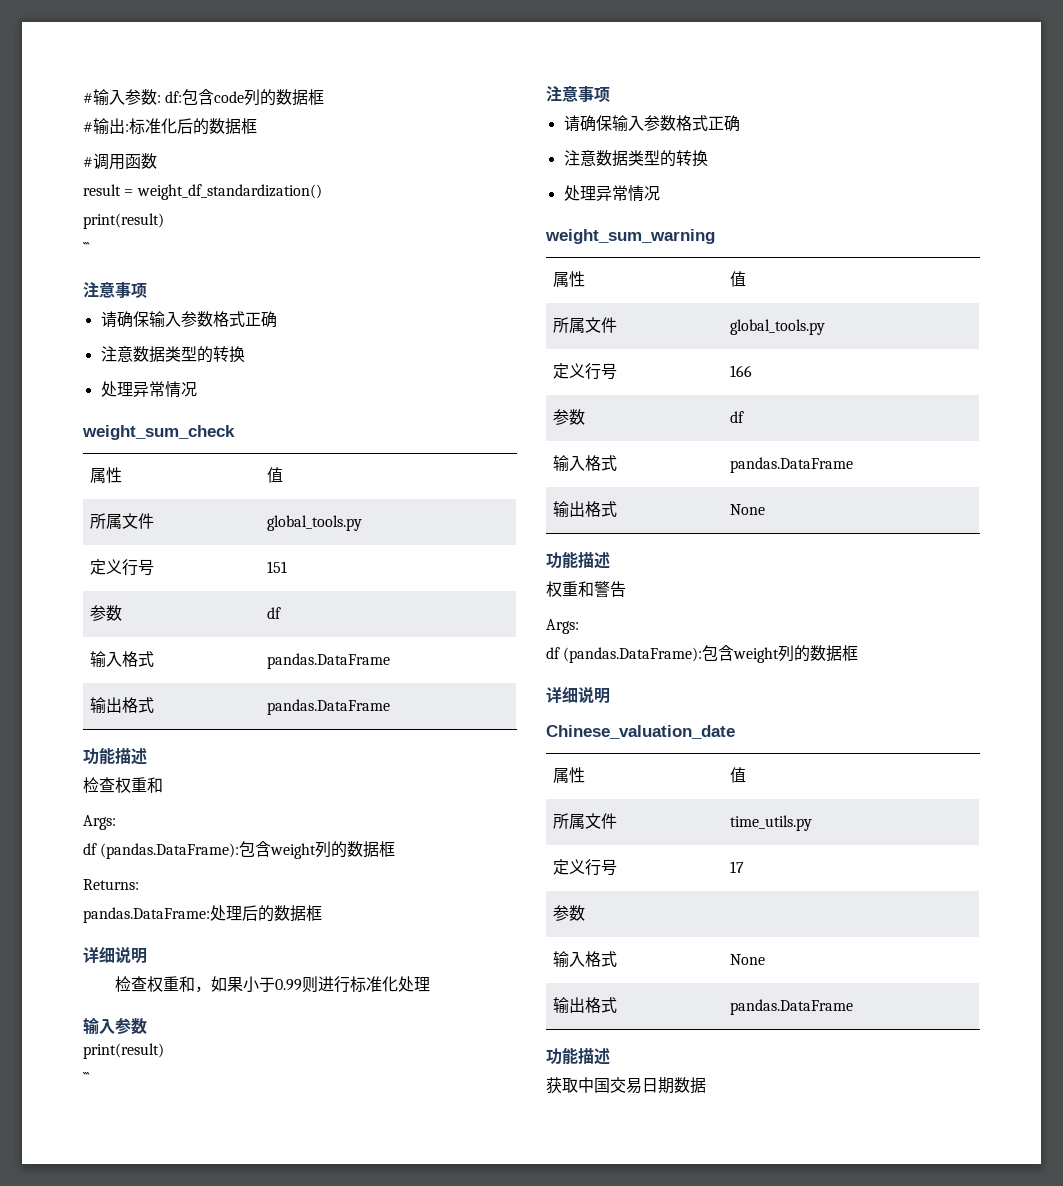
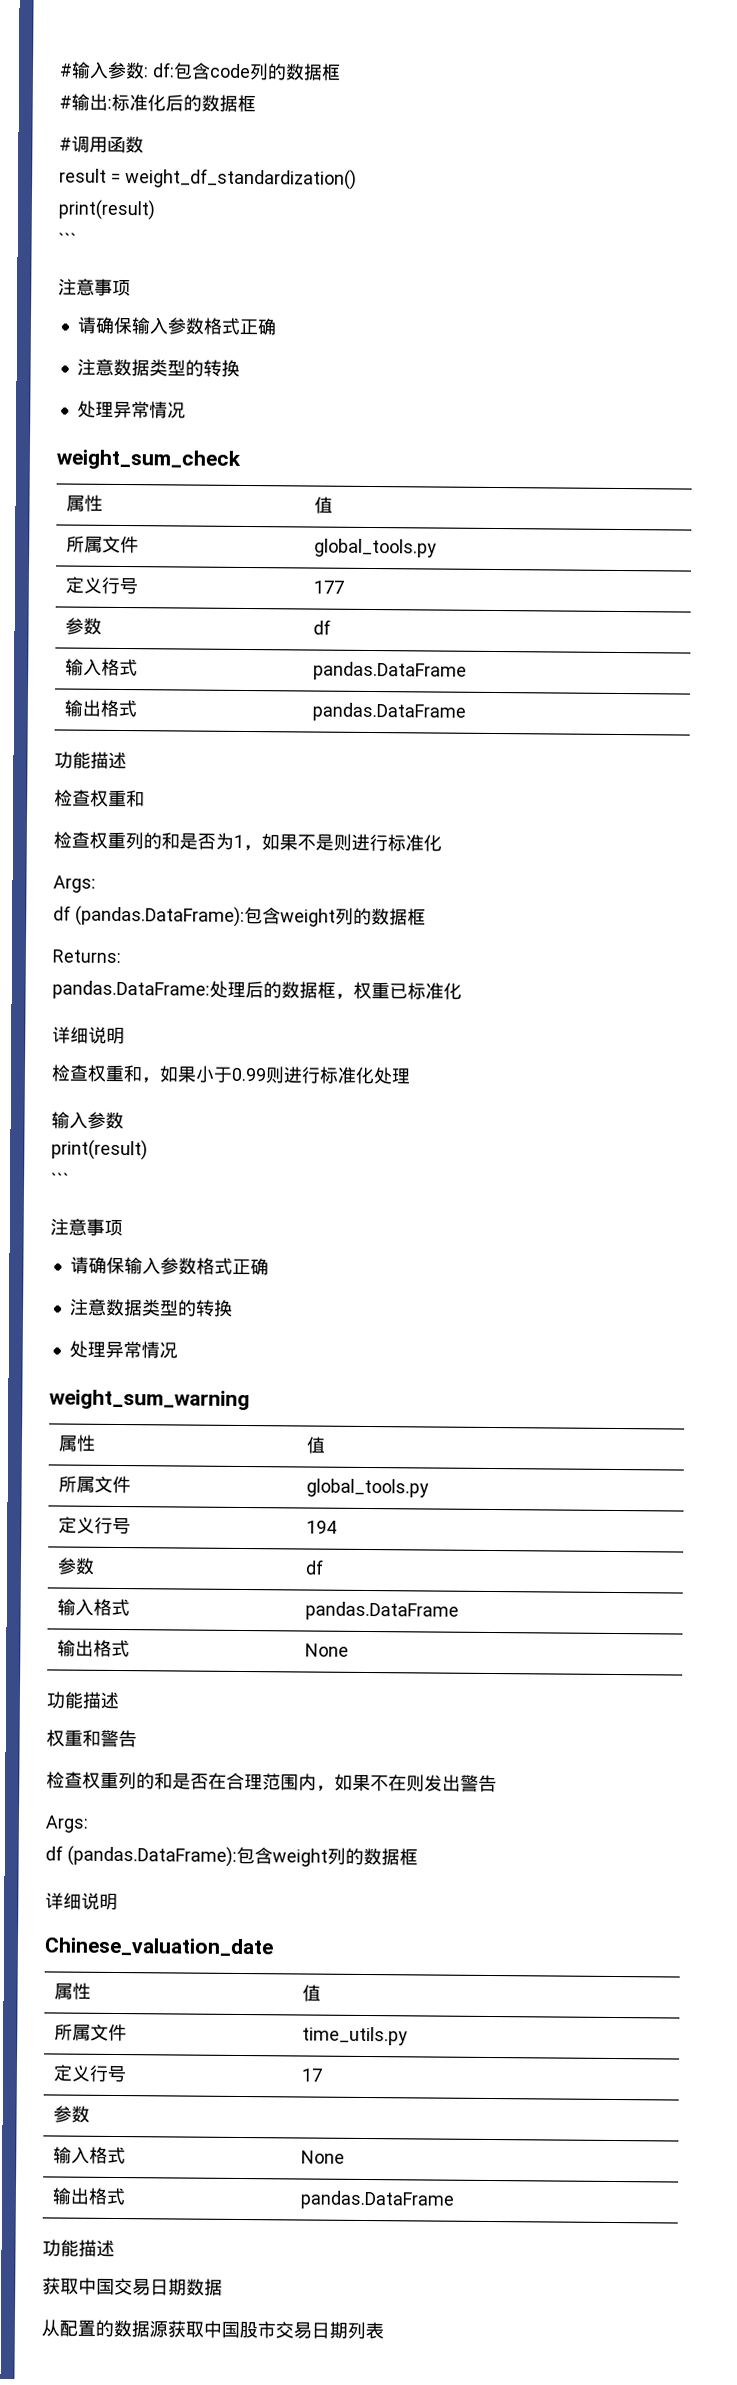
- 定义行号 | 151
+ 定义行号 | 177
+ 检查权重列的和是否为1，如果不是则进行标准化
- pandas.DataFrame:处理后的数据框
+ pandas.DataFrame:处理后的数据框，权重已标准化
- 定义行号 | 166
+ 定义行号 | 194
+ 检查权重列的和是否在合理范围内，如果不在则发出警告
+ 从配置的数据源获取中国股市交易日期列表

